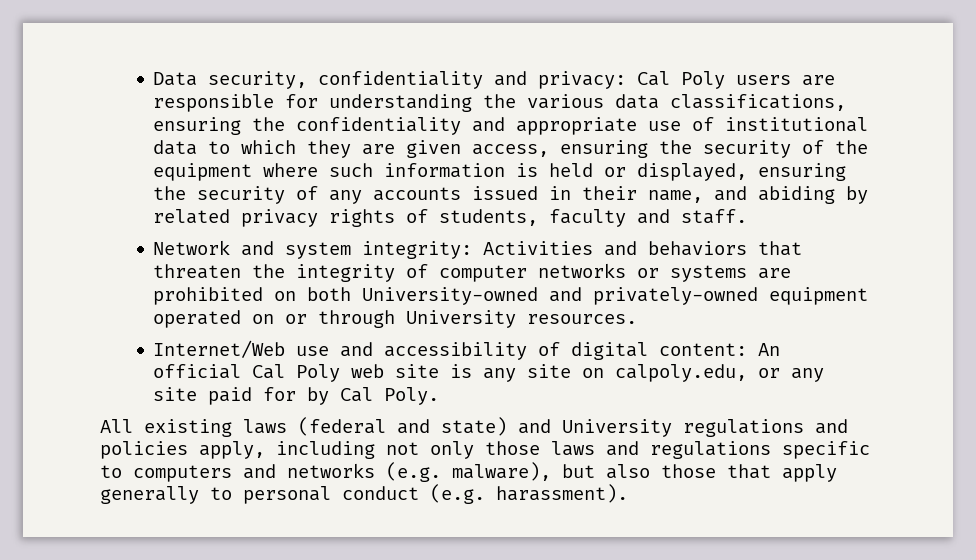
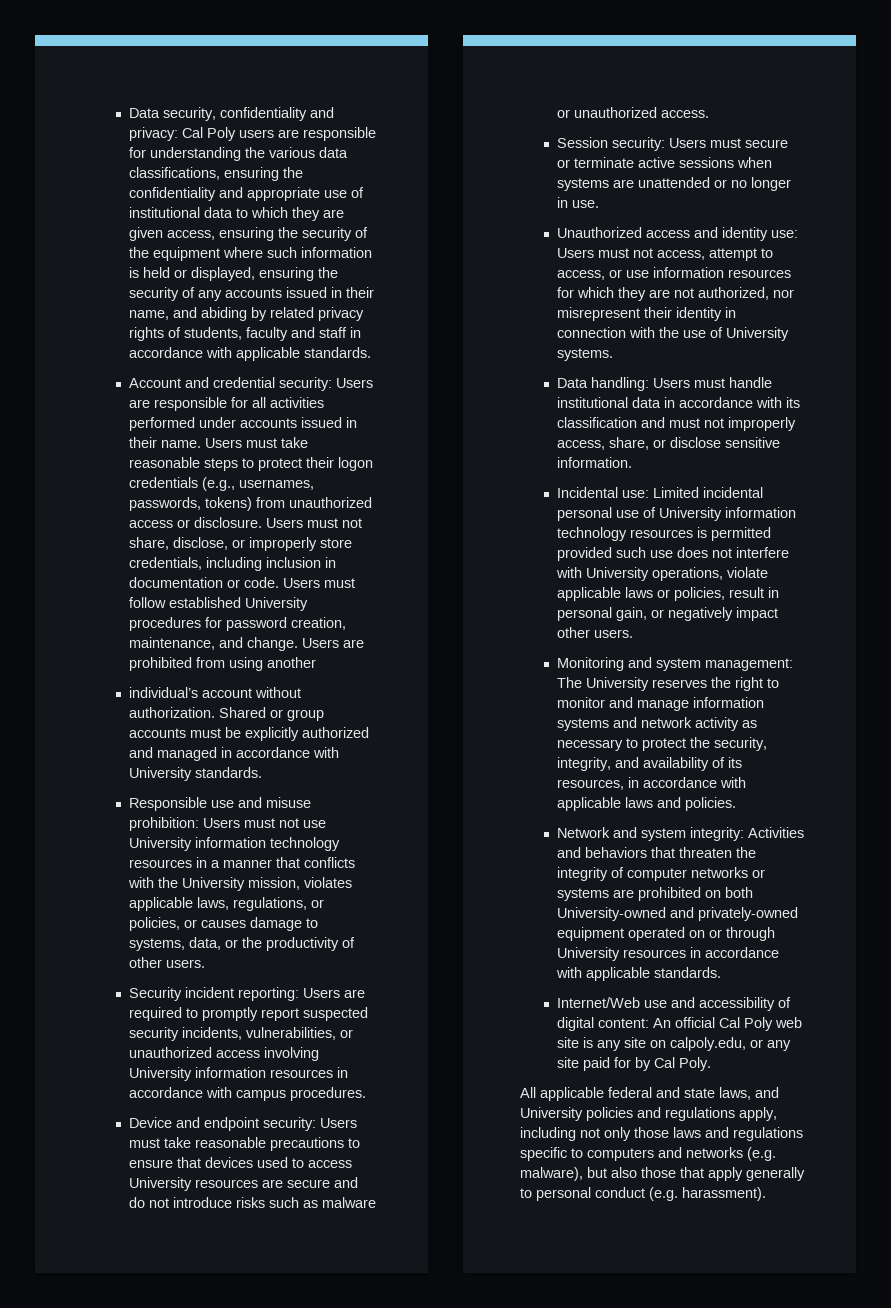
- Cal Poly users are responsible for understanding the various data classifications, ensuring the confidentiality and appropriate use of institutional data to which they are given access, ensuring the security of the equipment where such information is held or displayed, ensuring the security of any accounts issued in their name, and abiding by related privacy rights of students, faculty and staff.
+ Cal Poly users are responsible for understanding the various data classifications, ensuring the confidentiality and appropriate use of institutional data to which they are given access, ensuring the security of the equipment where such information is held or displayed, ensuring the security of any accounts issued in their name, and abiding by related privacy rights of students, faculty and staff in accordance with applicable standards.
+ Account and credential security: Users are responsible for all activities performed under accounts issued in their name. Users must take reasonable steps to protect their logon credentials (e.g., usernames, passwords, tokens) from unauthorized access or disclosure. Users must not share, disclose, or improperly store credentials, including inclusion in documentation or code. Users must follow established University procedures for password creation, maintenance, and change. Users are prohibited from using another
+ individual’s account without authorization. Shared or group accounts must be explicitly authorized and managed in accordance with University standards.
+ Responsible use and misuse prohibition: Users must not use University information technology resources in a manner that conflicts with the University mission, violates applicable laws, regulations, or policies, or causes damage to systems, data, or the productivity of other users.
+ Security incident reporting: Users are required to promptly report suspected security incidents, vulnerabilities, or unauthorized access involving University information resources in accordance with campus procedures.
+ Device and endpoint security: Users must take reasonable precautions to ensure that devices used to access University resources are secure and do not introduce risks such as malware or unauthorized access.
+ Session security: Users must secure or terminate active sessions when systems are unattended or no longer in use.
+ Unauthorized access and identity use: Users must not access, attempt to access, or use information resources for which they are not authorized, nor misrepresent their identity in connection with the use of University systems.
+ Data handling: Users must handle institutional data in accordance with its classification and must not improperly access, share, or disclose sensitive information.
+ Incidental use: Limited incidental personal use of University information technology resources is permitted provided such use does not interfere with University operations, violate applicable laws or policies, result in personal gain, or negatively impact other users.
+ Monitoring and system management: The University reserves the right to monitor and manage information systems and network activity as necessary to protect the security, integrity, and availability of its resources, in accordance with applicable laws and policies.
- Network and system integrity: Activities and behaviors that threaten the integrity of computer networks or systems are prohibited on both University-owned and privately-owned equipment operated on or through University resources.
+ Network and system integrity: Activities and behaviors that threaten the integrity of computer networks or systems are prohibited on both University-owned and privately-owned equipment operated on or through University resources in accordance with applicable standards.
- All existing laws (federal and state) and University regulations and policies apply, including not only those laws and regulations specific to computers and networks (e.g. malware), but also those that apply generally to personal conduct (e.g. harassment).
+ All applicable federal and state laws, and University policies and regulations apply, including not only those laws and regulations specific to computers and networks (e.g. malware), but also those that apply generally to personal conduct (e.g. harassment).

